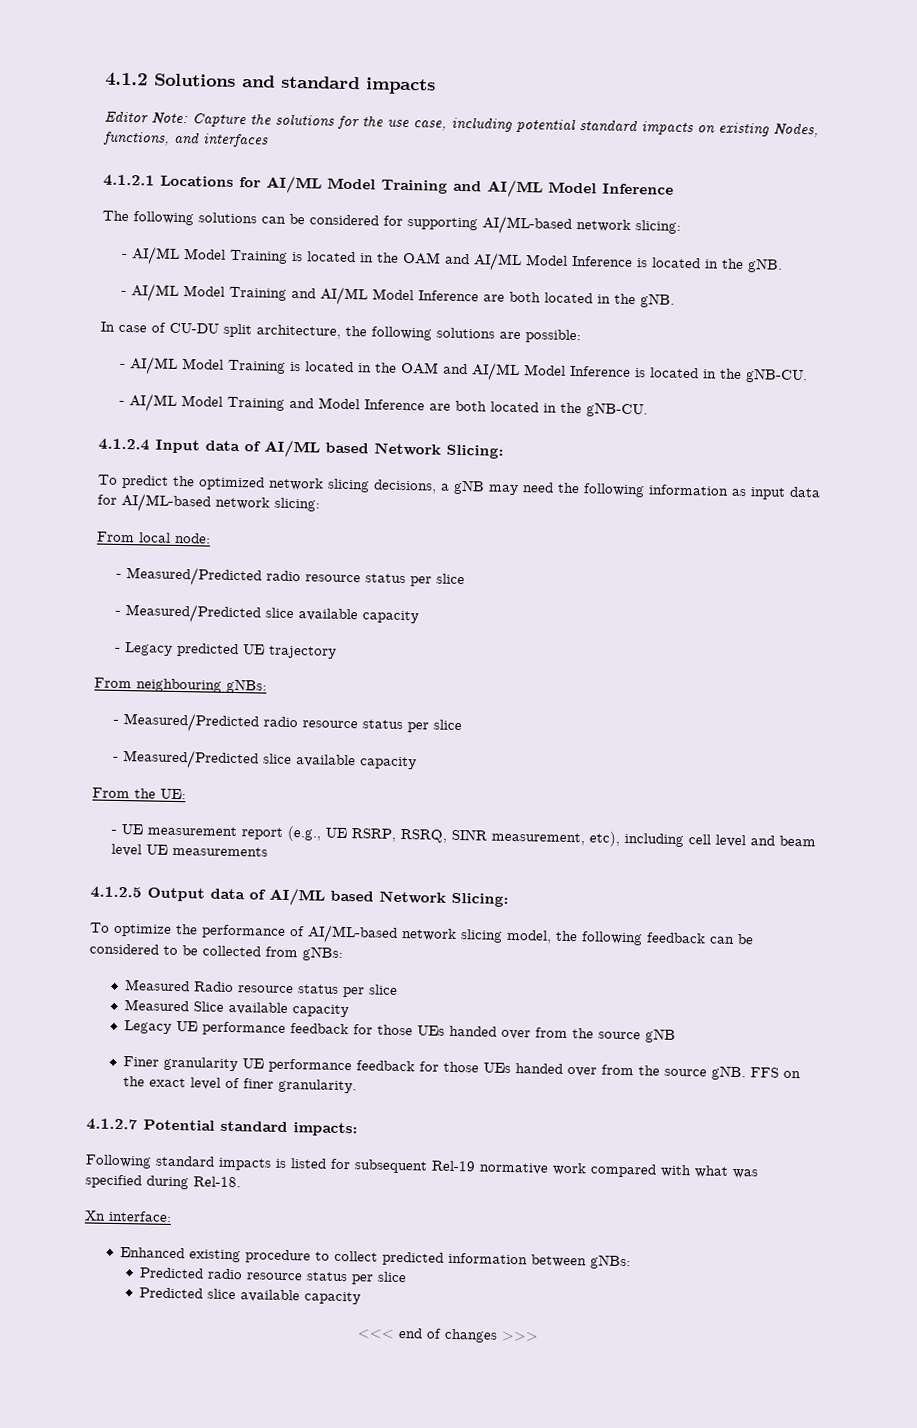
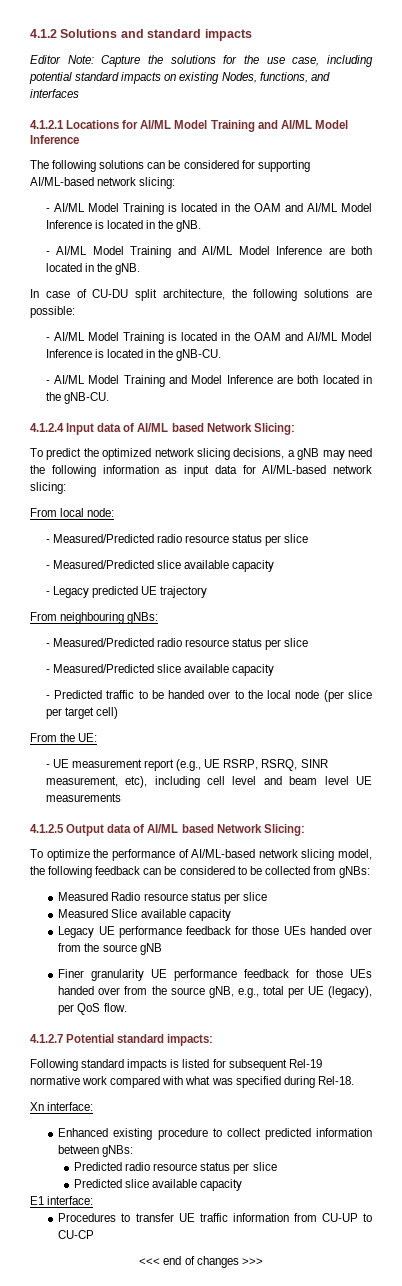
+ - Predicted traffic to be handed over to the local node (per slice per target cell)
- Finer granularity UE performance feedback for those UEs handed over from the source gNB. FFS on the exact level of finer granularity.
+ Finer granularity UE performance feedback for those UEs handed over from the source gNB, e.g., total per UE (legacy), per QoS flow.
+ E1 interface:
+ Procedures to transfer UE traffic information from CU-UP to CU-CP

